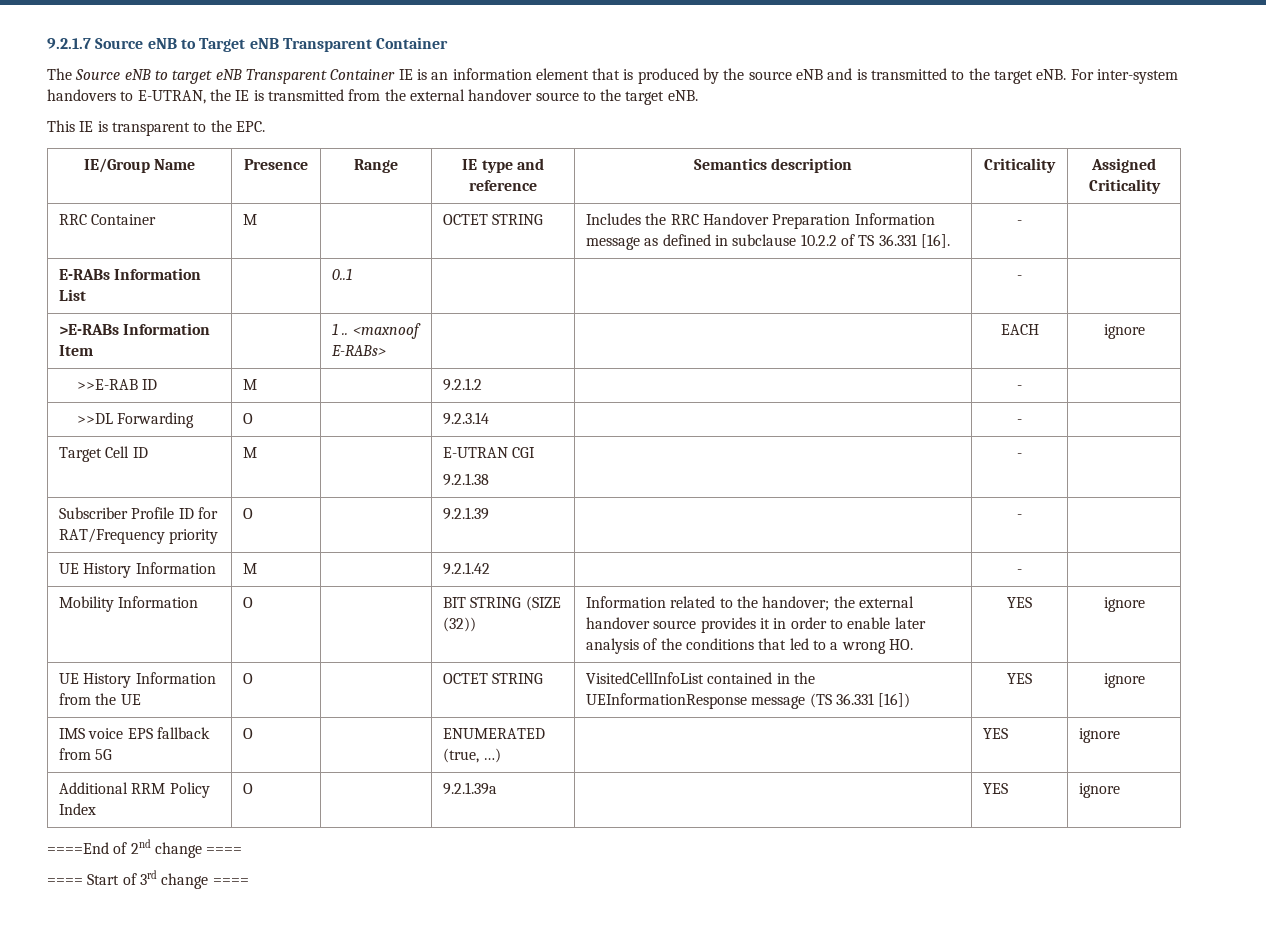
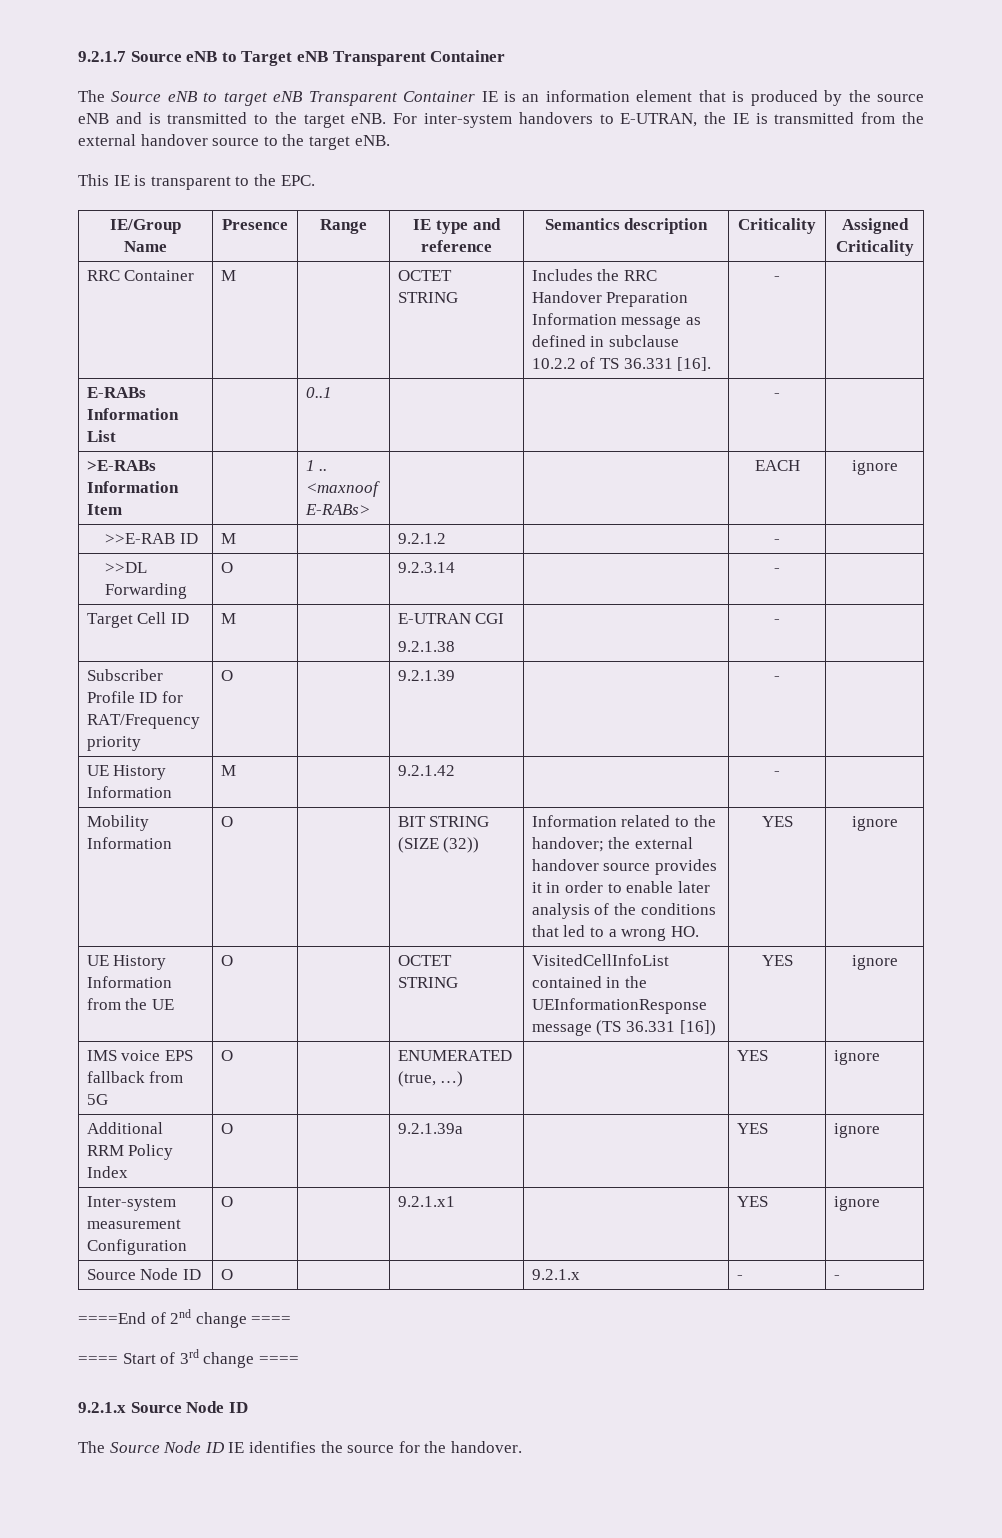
+ Inter-system measurement Configuration | O | | 9.2.1.x1 | | YES | ignore
+ Source Node ID | O | | | 9.2.1.x | - | -
+ 9.2.1.x Source Node ID
+ The Source Node ID IE identifies the source for the handover.

